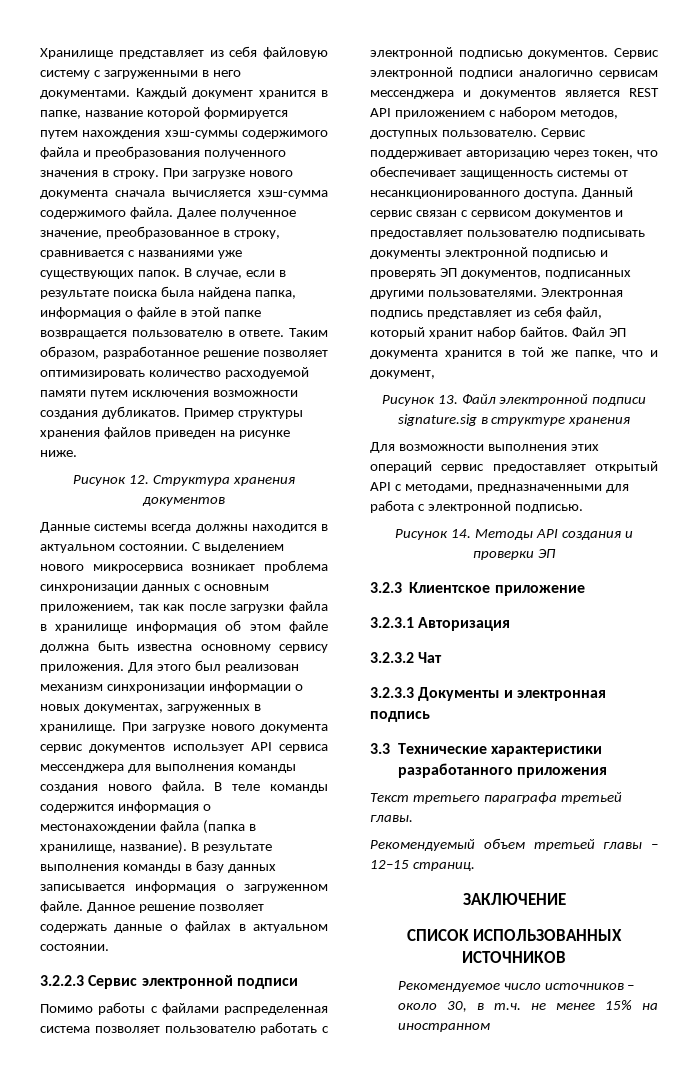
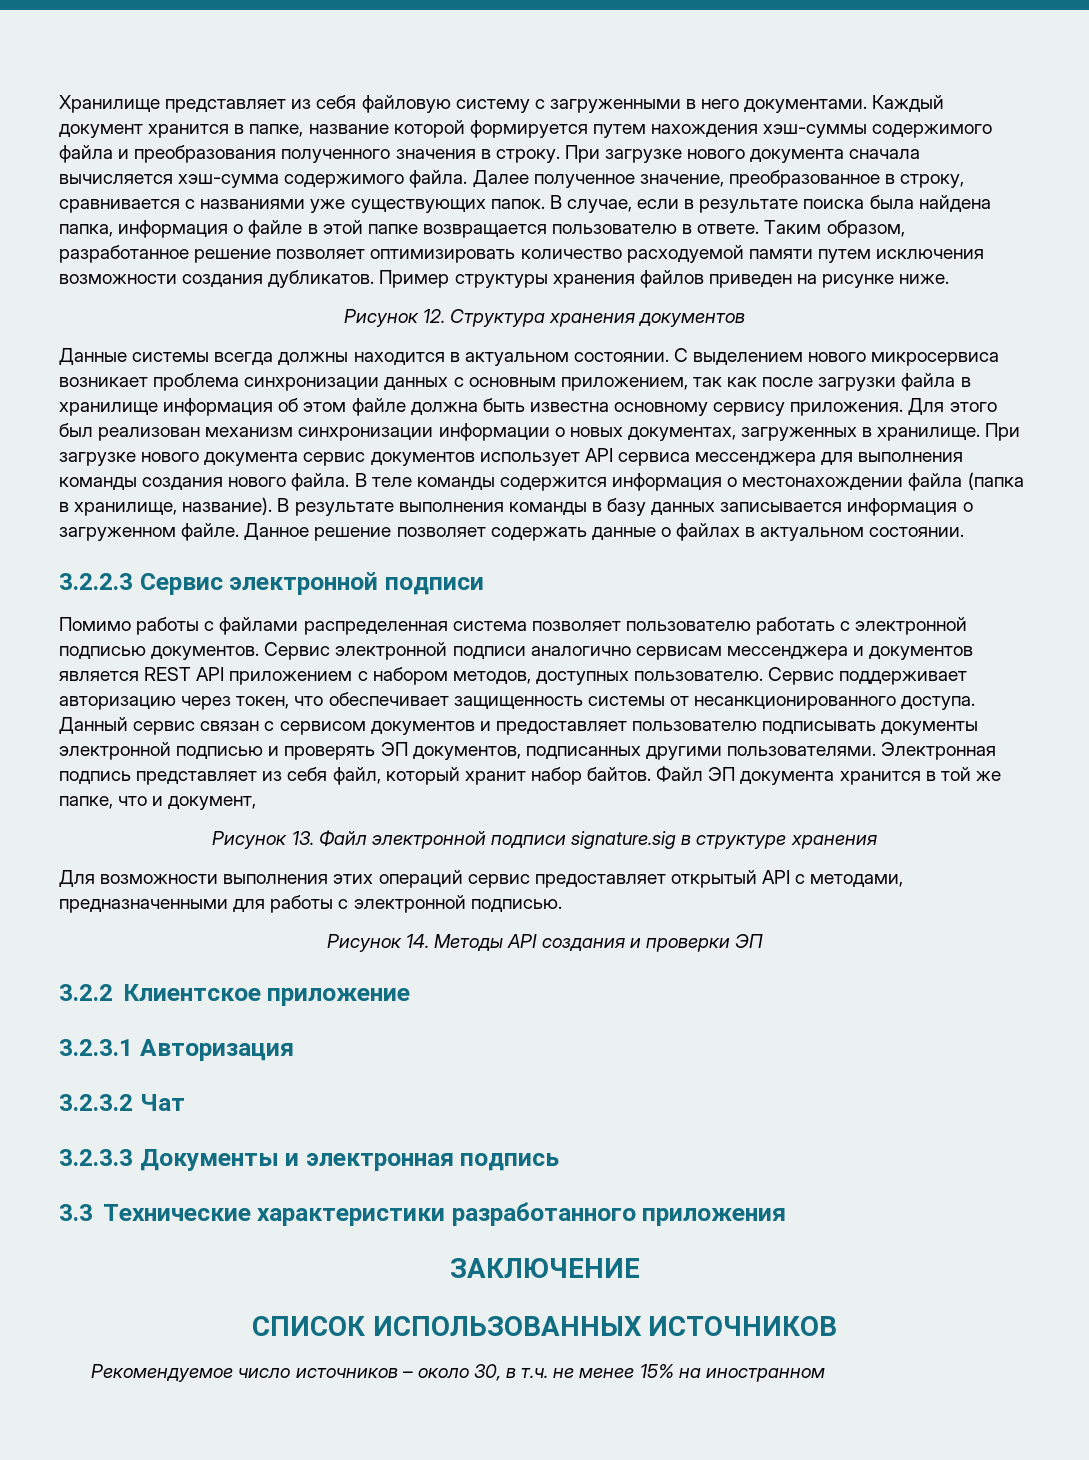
- Для возможности выполнения этих операций сервис предоставляет открытый API с методами, предназначенными для работа с электронной подписью.
+ Для возможности выполнения этих операций сервис предоставляет открытый API с методами, предназначенными для работы с электронной подписью.
- 3.2.3 Клиентское приложение
+ 3.2.2 Клиентское приложение
- Текст третьего параграфа третьей главы.
- Рекомендуемый объем третьей главы – 12–15 страниц.

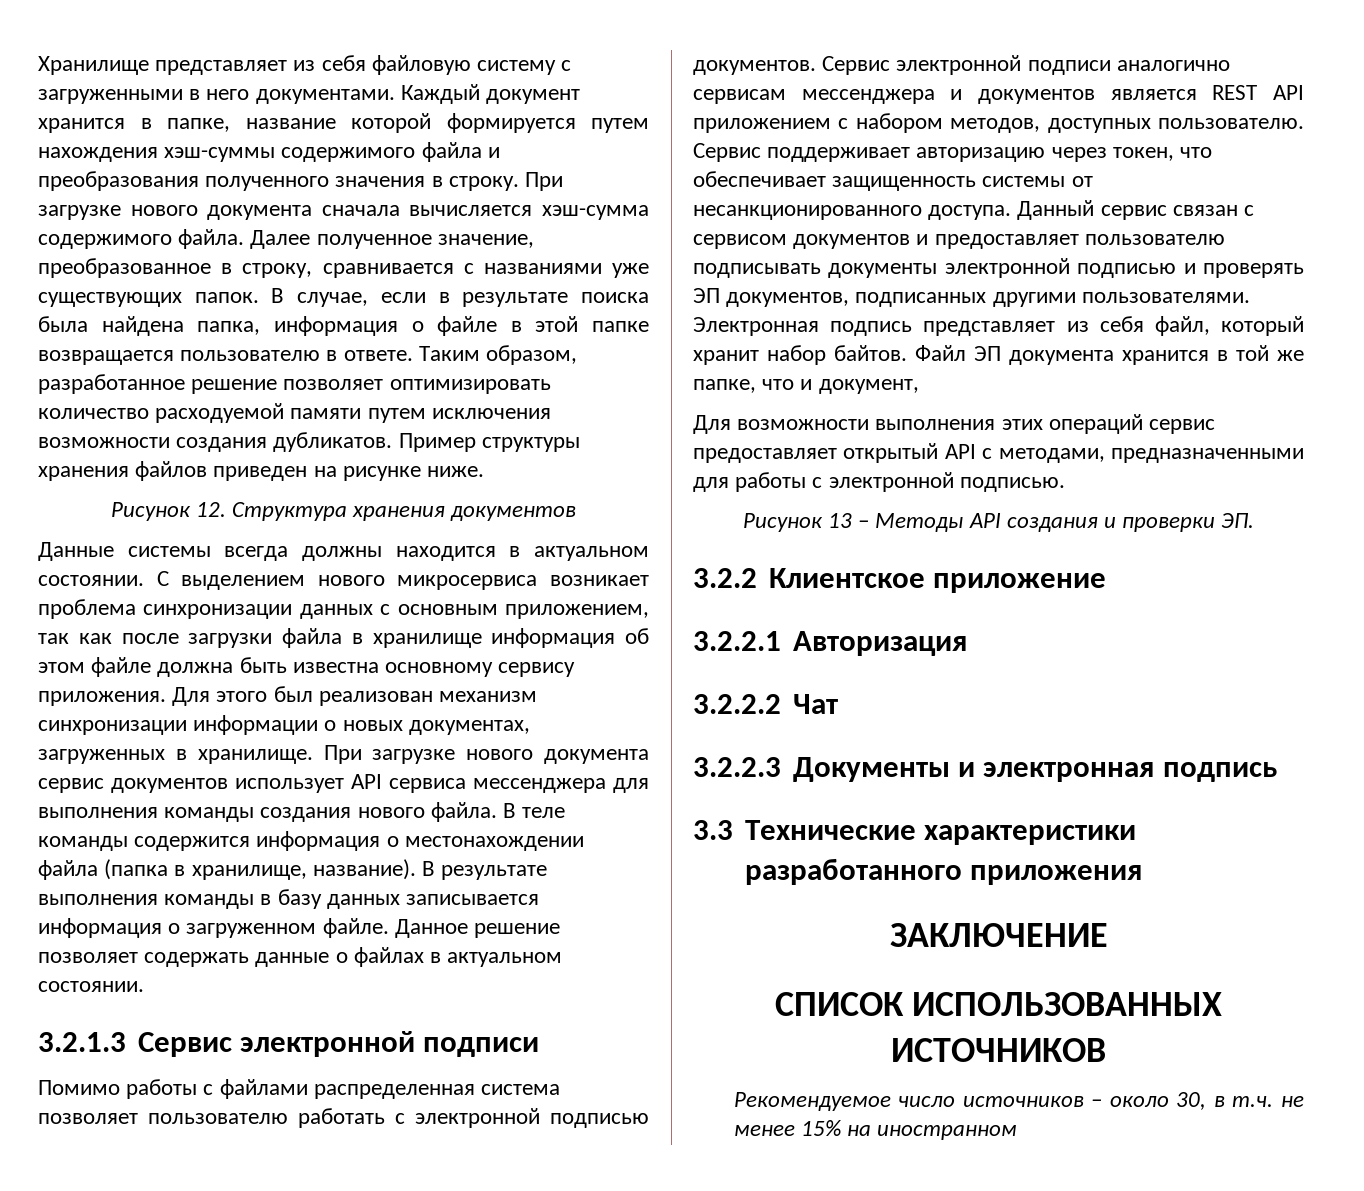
- 3.2.2.3 Сервис электронной подписи
+ 3.2.1.3 Сервис электронной подписи
- Рисунок 13. Файл электронной подписи signature.sig в структуре хранения
- Рисунок 14. Методы API создания и проверки ЭП
+ Рисунок 13 – Методы API создания и проверки ЭП.
- 3.2.3.1 Авторизация
+ 3.2.2.1 Авторизация
- 3.2.3.2 Чат
+ 3.2.2.2 Чат
- 3.2.3.3 Документы и электронная подпись
+ 3.2.2.3 Документы и электронная подпись

